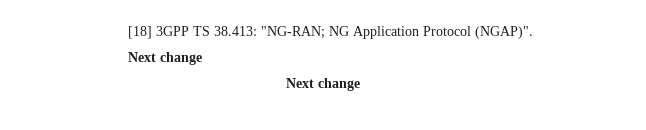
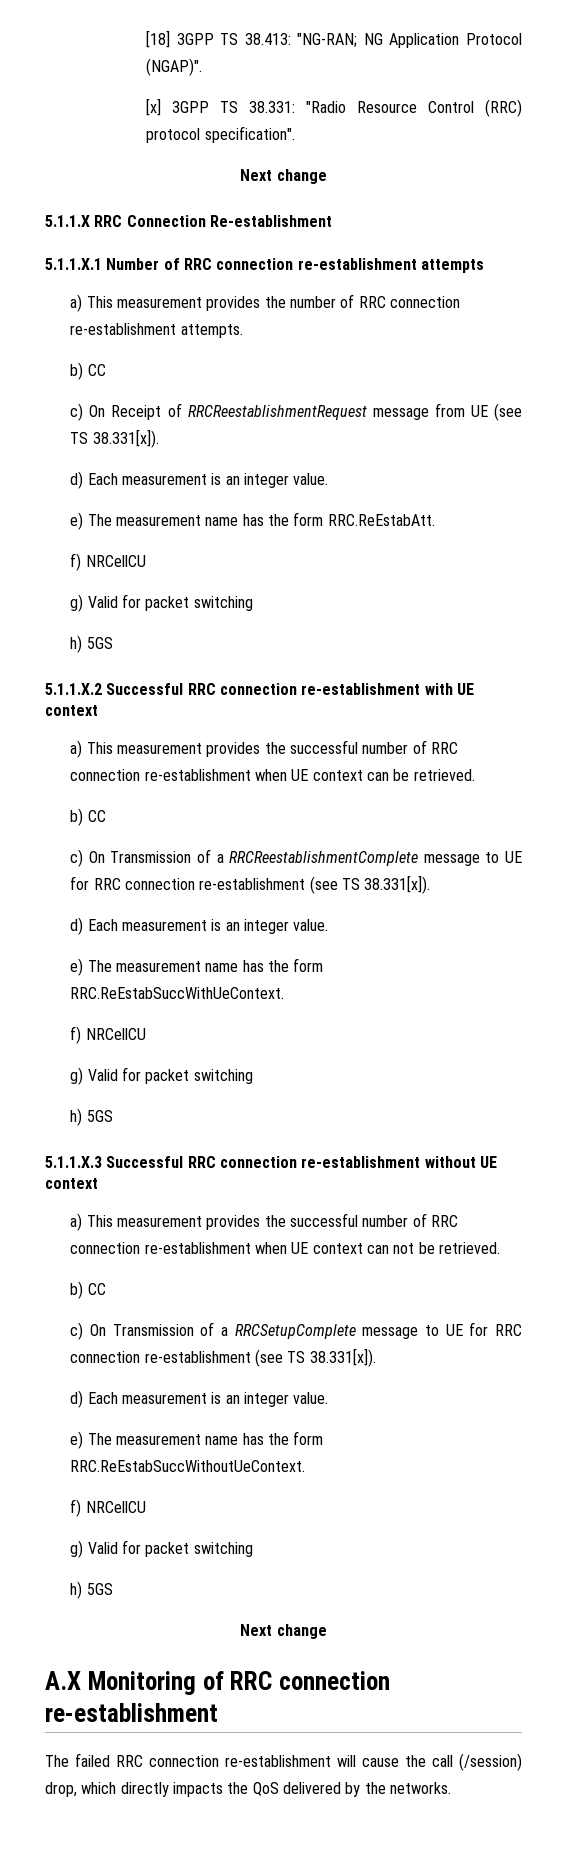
  [18] 3GPP TS 38.413: "NG-RAN; NG Application Protocol (NGAP)".
+ [x] 3GPP TS 38.331: "Radio Resource Control (RRC) protocol specification".
  Next change
+ 5.1.1.X RRC Connection Re-establishment
+ 5.1.1.X.1 Number of RRC connection re-establishment attempts
+ a) This measurement provides the number of RRC connection re-establishment attempts.
+ b) CC
+ c) On Receipt of RRCReestablishmentRequest message from UE (see TS 38.331[x]).
+ d) Each measurement is an integer value.
+ e) The measurement name has the form RRC.ReEstabAtt.
+ f) NRCellCU
+ g) Valid for packet switching
+ h) 5GS
+ 5.1.1.X.2 Successful RRC connection re-establishment with UE context
+ a) This measurement provides the successful number of RRC connection re-establishment when UE context can be retrieved.
+ b) CC
+ c) On Transmission of a RRCReestablishmentComplete message to UE for RRC connection re-establishment (see TS 38.331[x]).
+ d) Each measurement is an integer value.
+ e) The measurement name has the form RRC.ReEstabSuccWithUeContext.
+ f) NRCellCU
+ g) Valid for packet switching
+ h) 5GS
+ 5.1.1.X.3 Successful RRC connection re-establishment without UE context
+ a) This measurement provides the successful number of RRC connection re-establishment when UE context can not be retrieved.
+ b) CC
+ c) On Transmission of a RRCSetupComplete message to UE for RRC connection re-establishment (see TS 38.331[x]).
+ d) Each measurement is an integer value.
+ e) The measurement name has the form RRC.ReEstabSuccWithoutUeContext.
+ f) NRCellCU
+ g) Valid for packet switching
+ h) 5GS
  Next change
+ A.X Monitoring of RRC connection re-establishment
+ The failed RRC connection re-establishment will cause the call (/session) drop, which directly impacts the QoS delivered by the networks.

